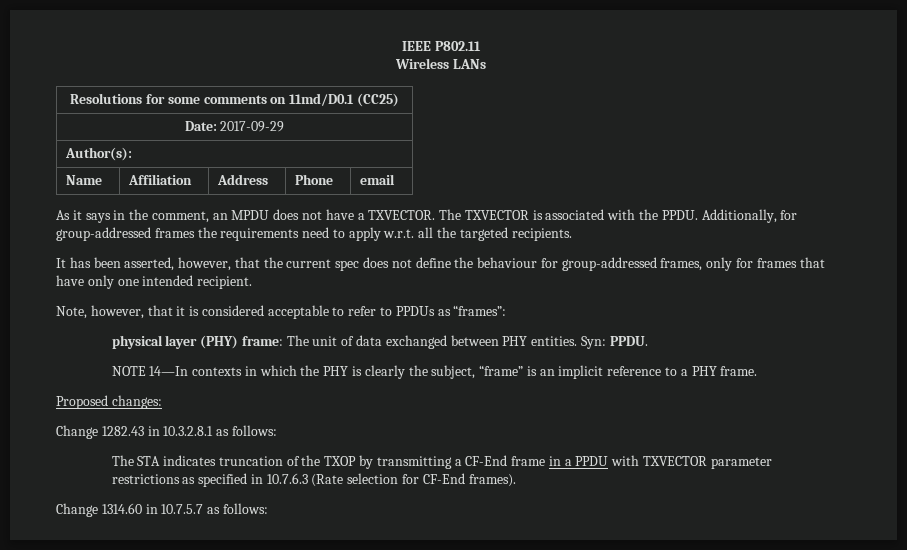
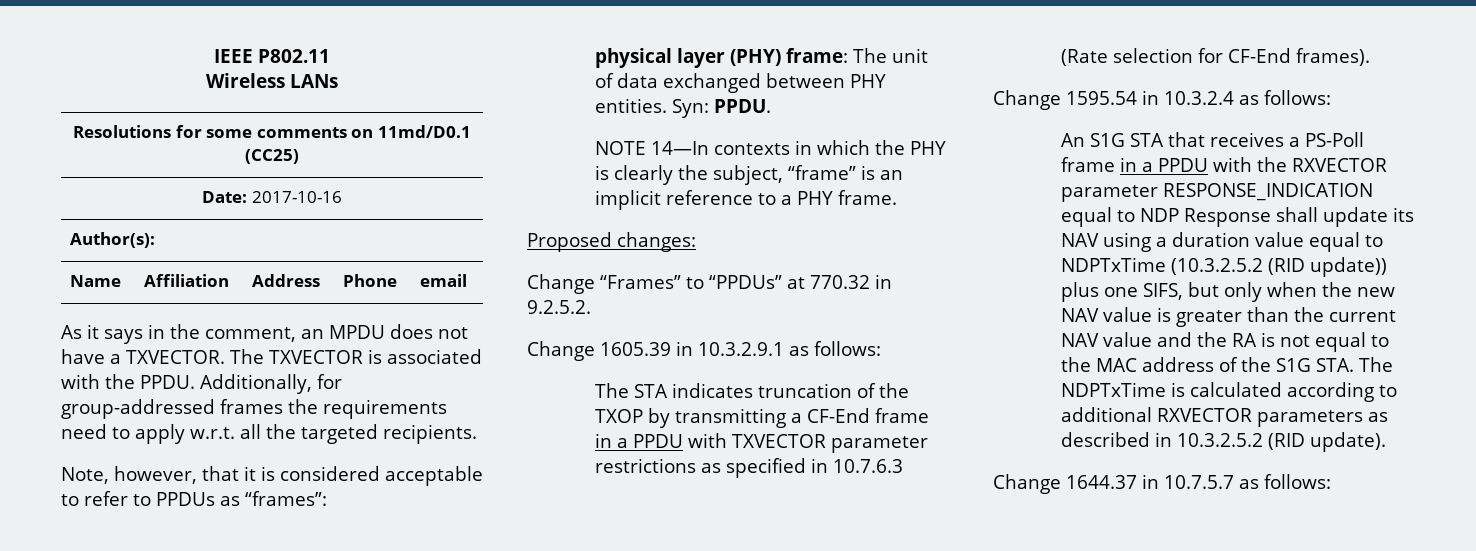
- Date: 2017-09-29
+ Date: 2017-10-16
- It has been asserted, however, that the current spec does not define the behaviour for group-addressed frames, only for frames that have only one intended recipient.
- Change 1282.43 in 10.3.2.8.1 as follows:
+ Change “Frames” to “PPDUs” at 770.32 in 9.2.5.2.
+ Change 1605.39 in 10.3.2.9.1 as follows:
- Change 1314.60 in 10.7.5.7 as follows:
+ Change 1595.54 in 10.3.2.4 as follows:
+ An S1G STA that receives a PS-Poll frame in a PPDU with the RXVECTOR parameter RESPONSE_INDICATION equal to NDP Response shall update its NAV using a duration value equal to NDPTxTime (10.3.2.5.2 (RID update)) plus one SIFS, but only when the new NAV value is greater than the current NAV value and the RA is not equal to the MAC address of the S1G STA. The NDPTxTime is calculated according to additional RXVECTOR parameters as described in 10.3.2.5.2 (RID update).
+ Change 1644.37 in 10.7.5.7 as follows:

